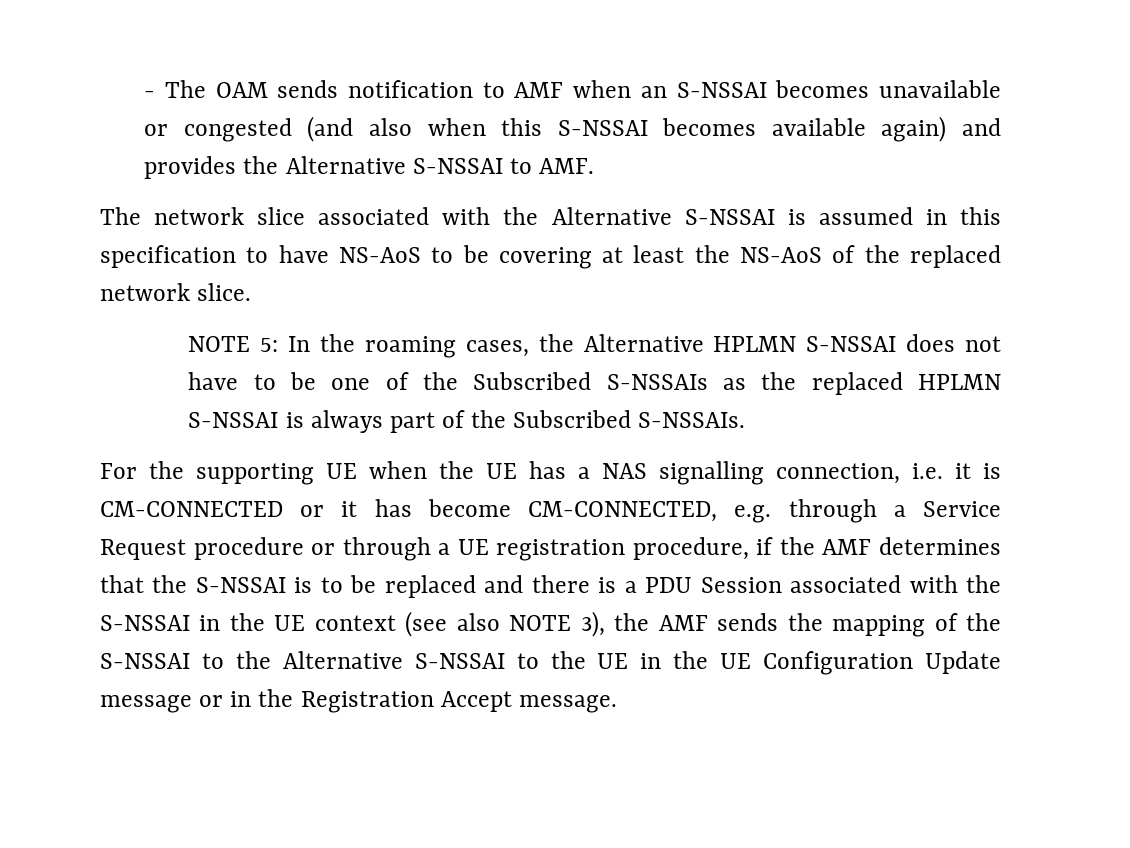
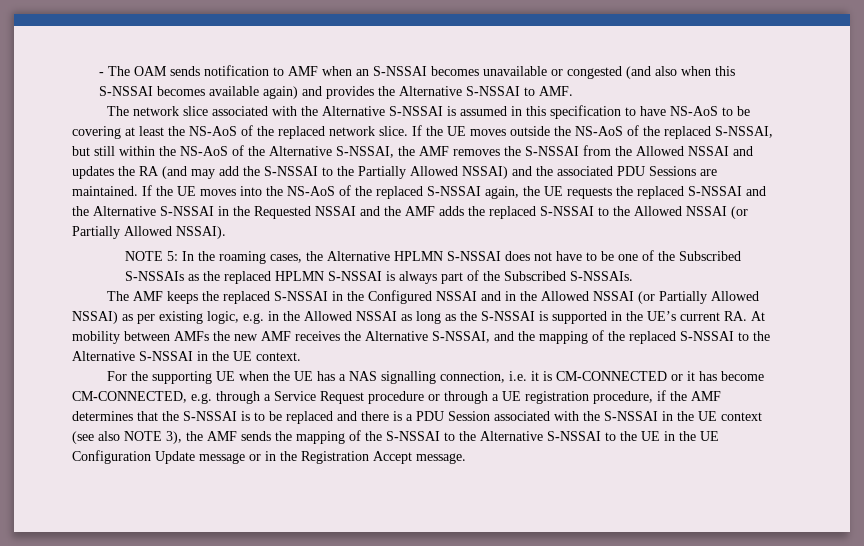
+ If the UE moves outside the NS-AoS of the replaced S-NSSAI, but still within the NS-AoS of the Alternative S-NSSAI, the AMF removes the S-NSSAI from the Allowed NSSAI and updates the RA (and may add the S-NSSAI to the Partially Allowed NSSAI) and the associated PDU Sessions are maintained. If the UE moves into the NS-AoS of the replaced S-NSSAI again, the UE requests the replaced S-NSSAI and the Alternative S-NSSAI in the Requested NSSAI and the AMF adds the replaced S-NSSAI to the Allowed NSSAI (or Partially Allowed NSSAI).
+ The AMF keeps the replaced S-NSSAI in the Configured NSSAI and in the Allowed NSSAI (or Partially Allowed NSSAI) as per existing logic, e.g. in the Allowed NSSAI as long as the S-NSSAI is supported in the UE’s current RA. At mobility between AMFs the new AMF receives the Alternative S-NSSAI, and the mapping of the replaced S-NSSAI to the Alternative S-NSSAI in the UE context.

